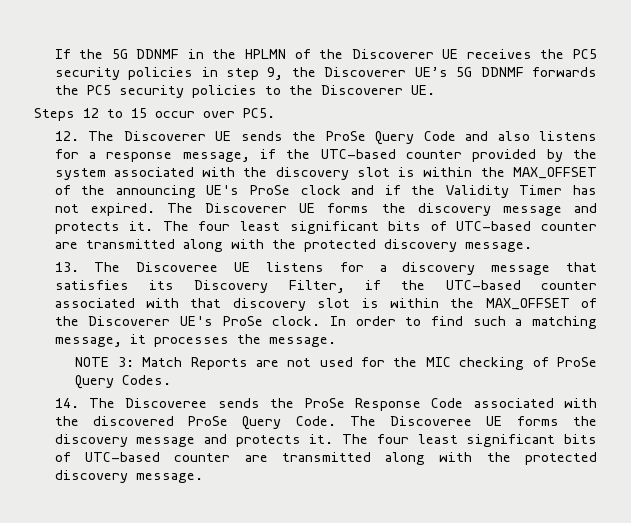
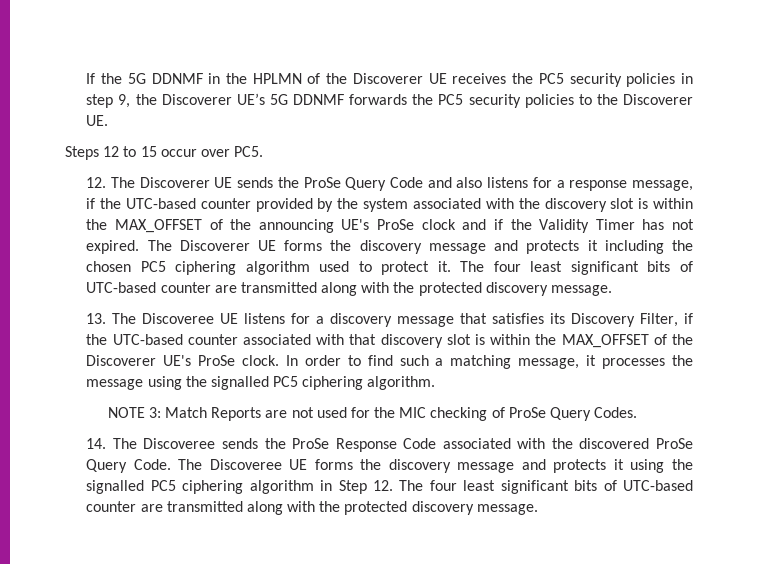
- The Discoverer UE forms the discovery message and protects it.
+ The Discoverer UE forms the discovery message and protects it including the chosen PC5 ciphering algorithm used to protect it.
- In order to find such a matching message, it processes the message.
+ In order to find such a matching message, it processes the message using the signalled PC5 ciphering algorithm.
- The Discoveree UE forms the discovery message and protects it. The four least significant bits of UTC-based counter are transmitted along with the protected discovery message.
+ The Discoveree UE forms the discovery message and protects it using the signalled PC5 ciphering algorithm in Step 12. The four least significant bits of UTC-based counter are transmitted along with the protected discovery message.

